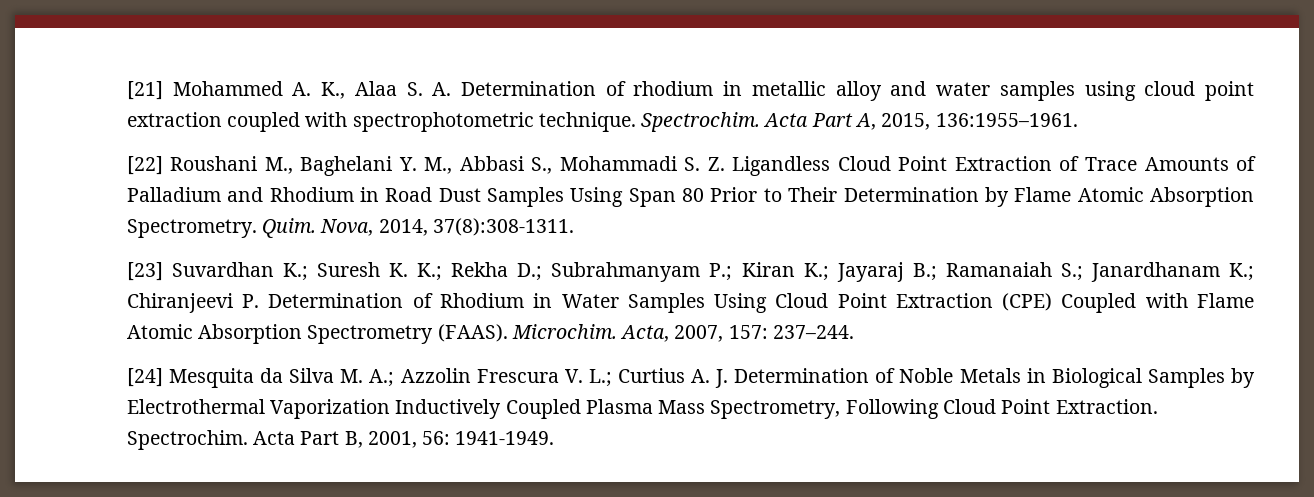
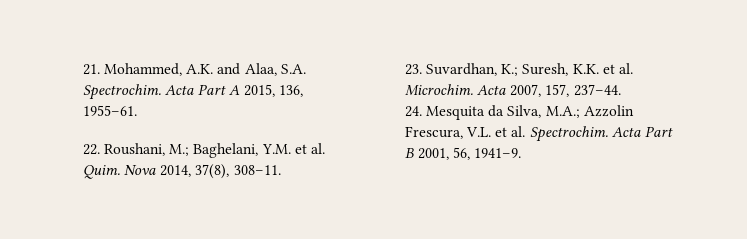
- [21] Mohammed A. K., Alaa S. A. Determination of rhodium in metallic alloy and water samples using cloud point extraction coupled with spectrophotometric technique. Spectrochim. Acta Part A, 2015, 136:1955–1961.
- [22] Roushani M., Baghelani Y. M., Abbasi S., Mohammadi S. Z. Ligandless Cloud Point Extraction of Trace Amounts of Palladium and Rhodium in Road Dust Samples Using Span 80 Prior to Their Determination by Flame Atomic Absorption Spectrometry. Quim. Nova, 2014, 37(8):308-1311.
- [23] Suvardhan K.; Suresh K. K.; Rekha D.; Subrahmanyam P.; Kiran K.; Jayaraj B.; Ramanaiah S.; Janardhanam K.; Chiranjeevi P. Determination of Rhodium in Water Samples Using Cloud Point Extraction (CPE) Coupled with Flame Atomic Absorption Spectrometry (FAAS). Microchim. Acta, 2007, 157: 237–244.
- [24] Mesquita da Silva M. A.; Azzolin Frescura V. L.; Curtius A. J. Determination of Noble Metals in Biological Samples by Electrothermal Vaporization Inductively Coupled Plasma Mass Spectrometry, Following Cloud Point Extraction. Spectrochim. Acta Part B, 2001, 56: 1941-1949.
+ 21. Mohammed, A.K. and Alaa, S.A. Spectrochim. Acta Part A 2015, 136, 1955–61.
+ 22. Roushani, M.; Baghelani, Y.M. et al. Quim. Nova 2014, 37(8), 308–11.
+ 23. Suvardhan, K.; Suresh, K.K. et al. Microchim. Acta 2007, 157, 237–44.
+ 24. Mesquita da Silva, M.A.; Azzolin Frescura, V.L. et al. Spectrochim. Acta Part B 2001, 56, 1941–9.

